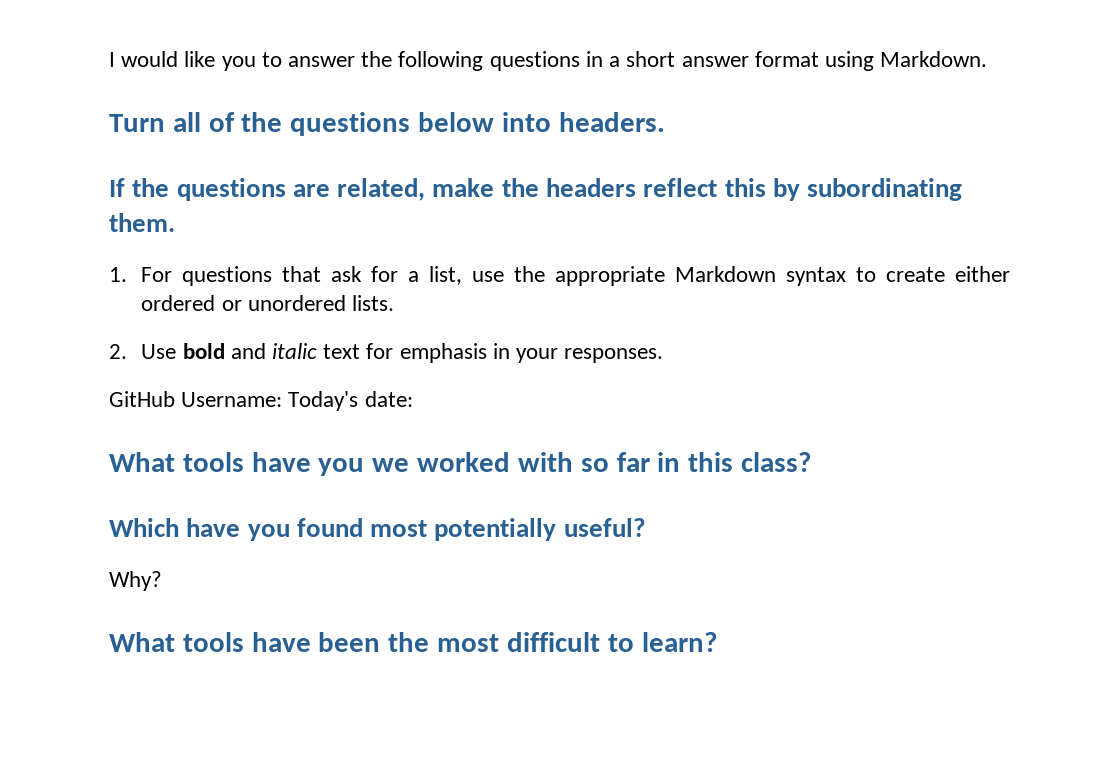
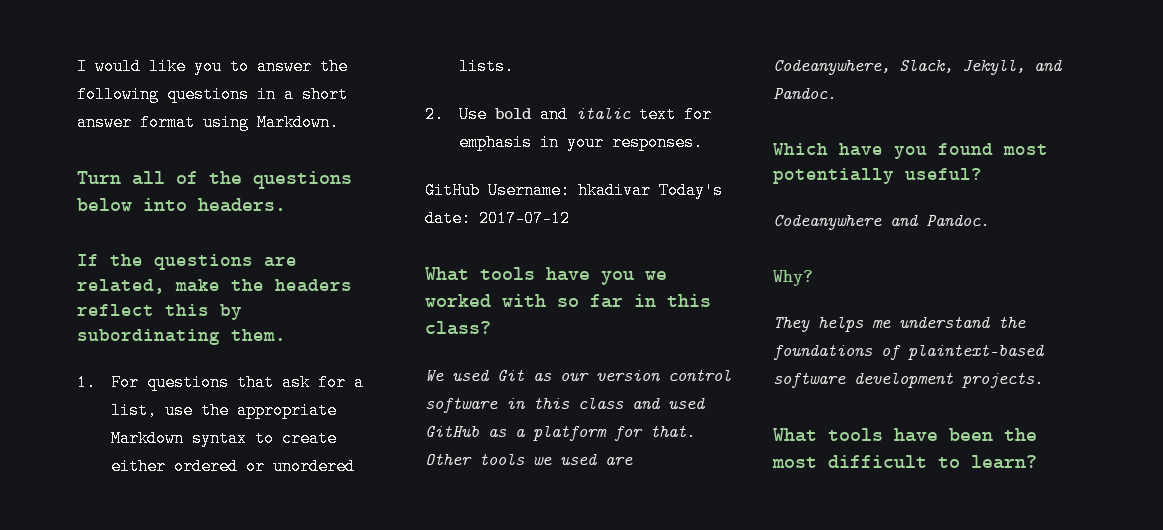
- GitHub Username: Today's date:
+ GitHub Username: hkadivar Today's date: 2017-07-12
+ We used Git as our version control software in this class and used GitHub as a platform for that. Other tools we used are Codeanywhere, Slack, Jekyll, and Pandoc.
+ Codeanywhere and Pandoc.
  Why?
+ They helps me understand the foundations of plaintext-based software development projects.

